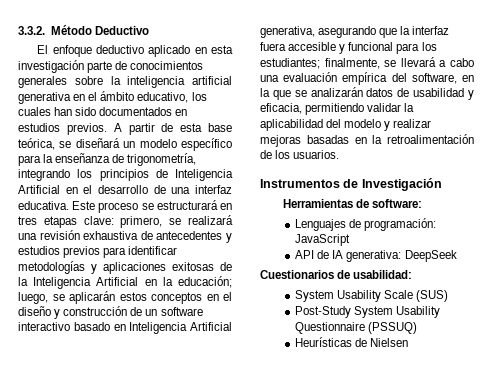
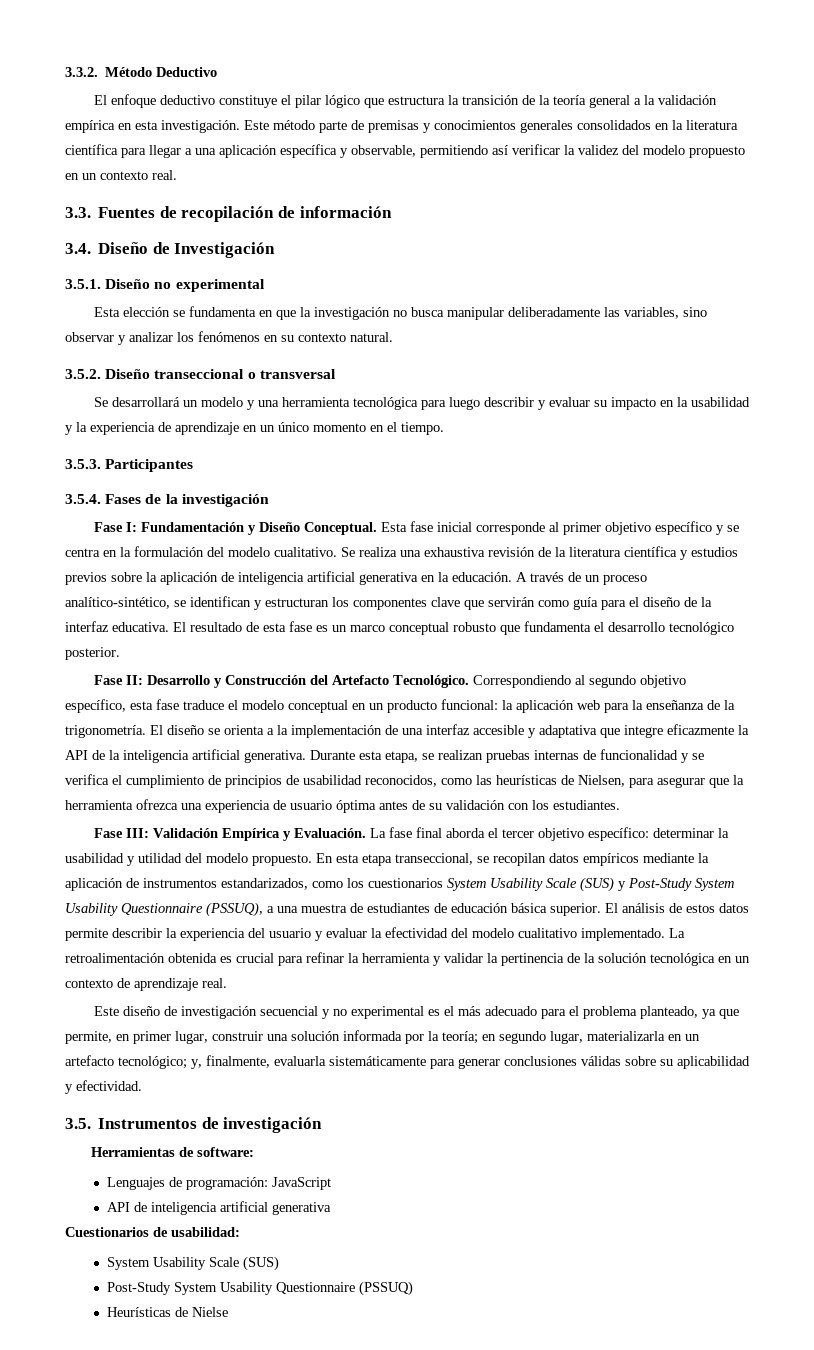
- El enfoque deductivo aplicado en esta investigación parte de conocimientos generales sobre la inteligencia artificial generativa en el ámbito educativo, los cuales han sido documentados en estudios previos. A partir de esta base teórica, se diseñará un modelo específico para la enseñanza de trigonometría, integrando los principios de Inteligencia Artificial en el desarrollo de una interfaz educativa. Este proceso se estructurará en tres etapas clave: primero, se realizará una revisión exhaustiva de antecedentes y estudios previos para identificar metodologías y aplicaciones exitosas de la Inteligencia Artificial en la educación; luego, se aplicarán estos conceptos en el diseño y construcción de un software interactivo basado en Inteligencia Artificial generativa, asegurando que la interfaz fuera accesible y funcional para los estudiantes; finalmente, se llevará a cabo una evaluación empírica del software, en la que se analizarán datos de usabilidad y eficacia, permitiendo validar la aplicabilidad del modelo y realizar mejoras basadas en la retroalimentación de los usuarios.
- Instrumentos de Investigación
+ El enfoque deductivo constituye el pilar lógico que estructura la transición de la teoría general a la validación empírica en esta investigación. Este método parte de premisas y conocimientos generales consolidados en la literatura científica para llegar a una aplicación específica y observable, permitiendo así verificar la validez del modelo propuesto en un contexto real.
+ 3.3. Fuentes de recopilación de información
+ 3.4. Diseño de Investigación
+ 3.5.1. Diseño no experimental
+ Esta elección se fundamenta en que la investigación no busca manipular deliberadamente las variables, sino observar y analizar los fenómenos en su contexto natural.
+ 3.5.2. Diseño transeccional o transversal
+ Se desarrollará un modelo y una herramienta tecnológica para luego describir y evaluar su impacto en la usabilidad y la experiencia de aprendizaje en un único momento en el tiempo.
+ 3.5.3. Participantes
+ 3.5.4. Fases de la investigación
+ Fase I: Fundamentación y Diseño Conceptual. Esta fase inicial corresponde al primer objetivo específico y se centra en la formulación del modelo cualitativo. Se realiza una exhaustiva revisión de la literatura científica y estudios previos sobre la aplicación de inteligencia artificial generativa en la educación. A través de un proceso analítico-sintético, se identifican y estructuran los componentes clave que servirán como guía para el diseño de la interfaz educativa. El resultado de esta fase es un marco conceptual robusto que fundamenta el desarrollo tecnológico posterior.
+ Fase II: Desarrollo y Construcción del Artefacto Tecnológico. Correspondiendo al segundo objetivo específico, esta fase traduce el modelo conceptual en un producto funcional: la aplicación web para la enseñanza de la trigonometría. El diseño se orienta a la implementación de una interfaz accesible y adaptativa que integre eficazmente la API de la inteligencia artificial generativa. Durante esta etapa, se realizan pruebas internas de funcionalidad y se verifica el cumplimiento de principios de usabilidad reconocidos, como las heurísticas de Nielsen, para asegurar que la herramienta ofrezca una experiencia de usuario óptima antes de su validación con los estudiantes.
+ Fase III: Validación Empírica y Evaluación. La fase final aborda el tercer objetivo específico: determinar la usabilidad y utilidad del modelo propuesto. En esta etapa transeccional, se recopilan datos empíricos mediante la aplicación de instrumentos estandarizados, como los cuestionarios System Usability Scale (SUS) y Post-Study System Usability Questionnaire (PSSUQ), a una muestra de estudiantes de educación básica superior. El análisis de estos datos permite describir la experiencia del usuario y evaluar la efectividad del modelo cualitativo implementado. La retroalimentación obtenida es crucial para refinar la herramienta y validar la pertinencia de la solución tecnológica en un contexto de aprendizaje real.
+ Este diseño de investigación secuencial y no experimental es el más adecuado para el problema planteado, ya que permite, en primer lugar, construir una solución informada por la teoría; en segundo lugar, materializarla en un artefacto tecnológico; y, finalmente, evaluarla sistemáticamente para generar conclusiones válidas sobre su aplicabilidad y efectividad.
+ 3.5. Instrumentos de investigación
- API de IA generativa: DeepSeek
+ API de inteligencia artificial generativa
- Heurísticas de Nielsen
+ Heurísticas de Nielse

